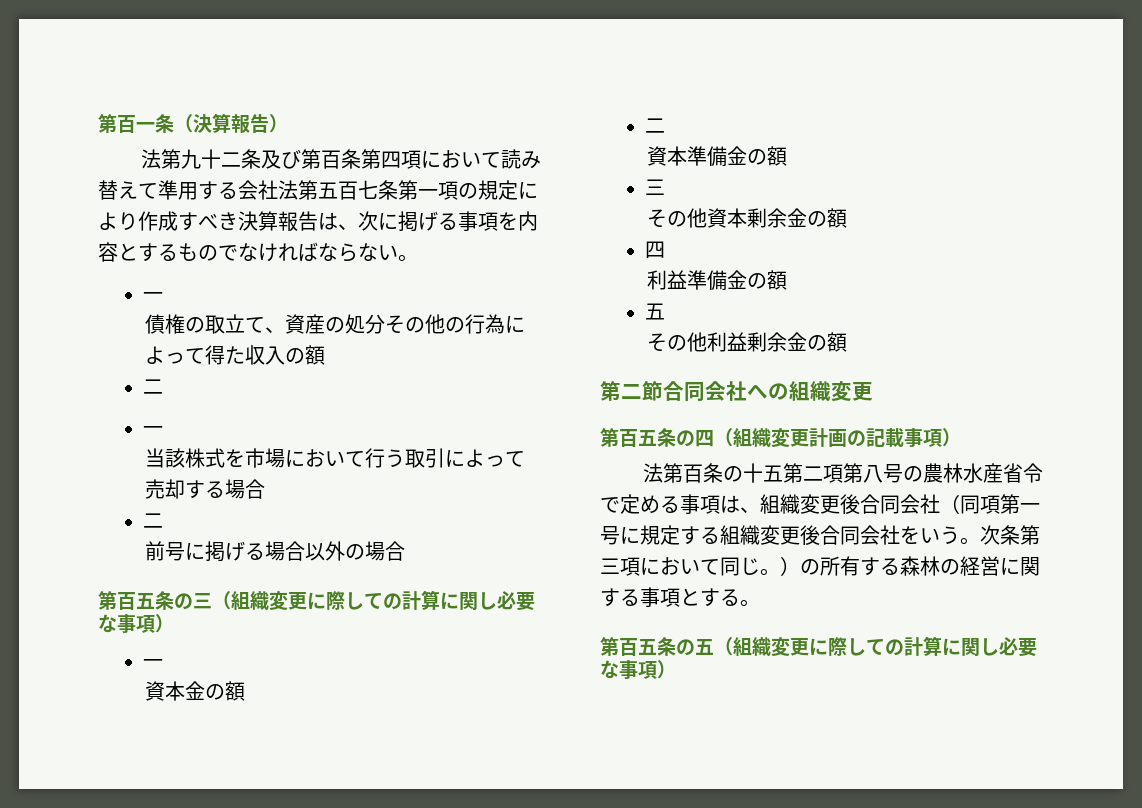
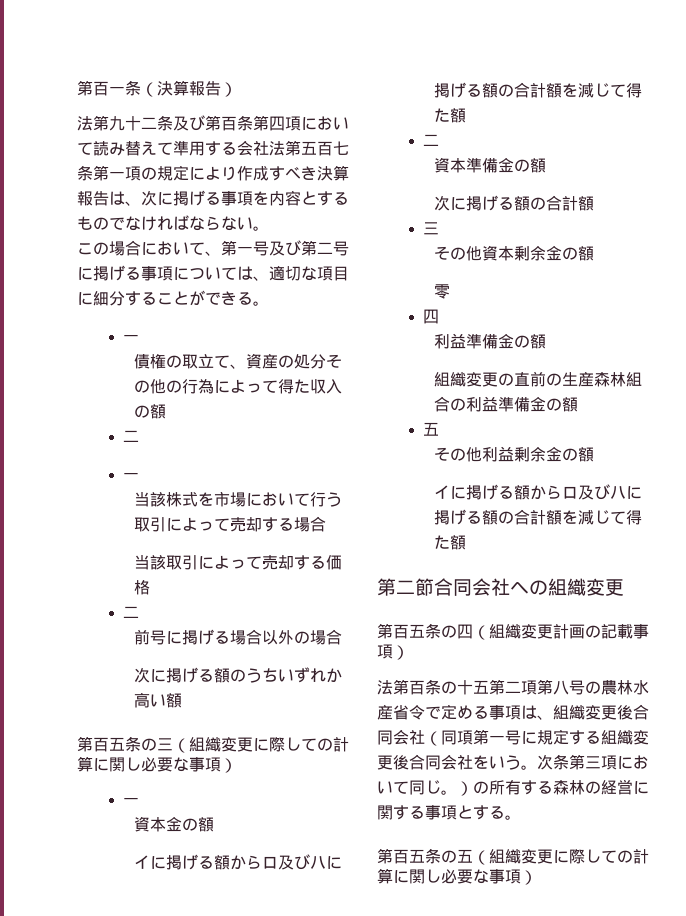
+ この場合において、第一号及び第二号に掲げる事項については、適切な項目に細分することができる。
+ 当該取引によって売却する価格
+ 次に掲げる額のうちいずれか高い額
  資本金の額
+ イに掲げる額からロ及びハに掲げる額の合計額を減じて得た額
+ 次に掲げる額の合計額
+ 零
+ 組織変更の直前の生産森林組合の利益準備金の額
  その他利益剰余金の額
+ イに掲げる額からロ及びハに掲げる額の合計額を減じて得た額

